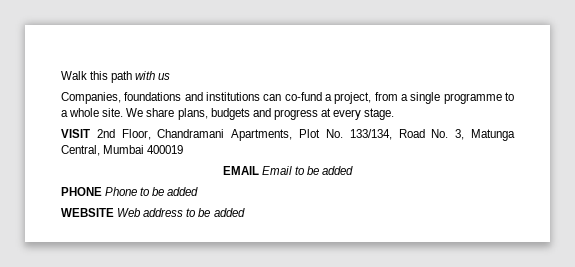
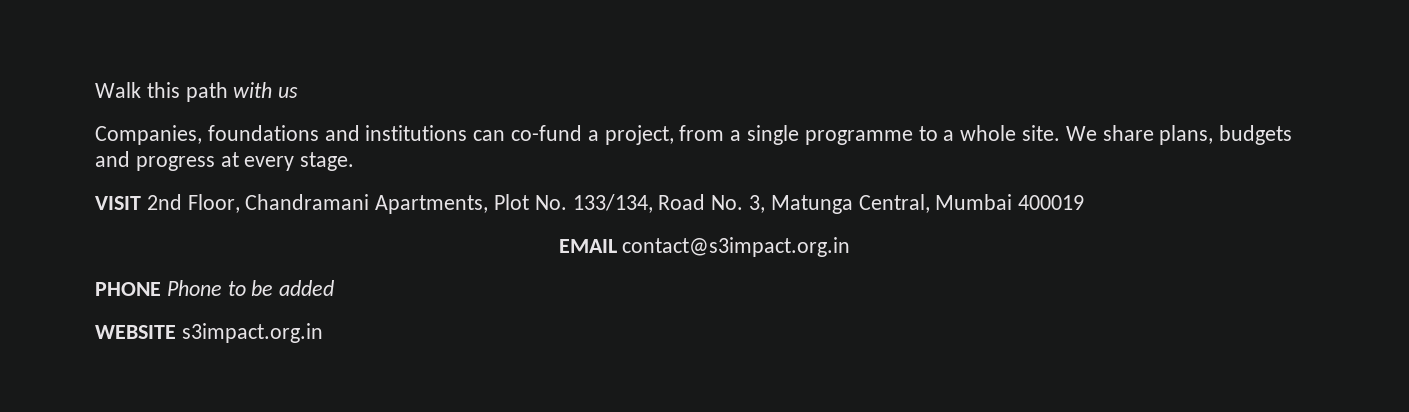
- EMAIL Email to be added
+ EMAIL contact@s3impact.org.in
- WEBSITE Web address to be added
+ WEBSITE s3impact.org.in

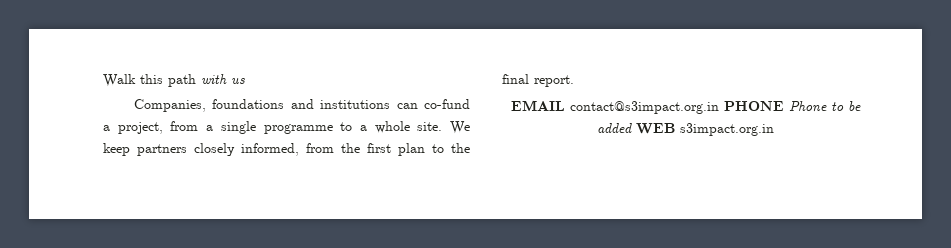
- We share plans, budgets and progress at every stage.
- VISIT 2nd Floor, Chandramani Apartments, Plot No. 133/134, Road No. 3, Matunga Central, Mumbai 400019
+ We keep partners closely informed, from the first plan to the final report.
- EMAIL contact@s3impact.org.in
- PHONE Phone to be added
- WEBSITE s3impact.org.in
+ EMAIL contact@s3impact.org.in PHONE Phone to be added WEB s3impact.org.in

